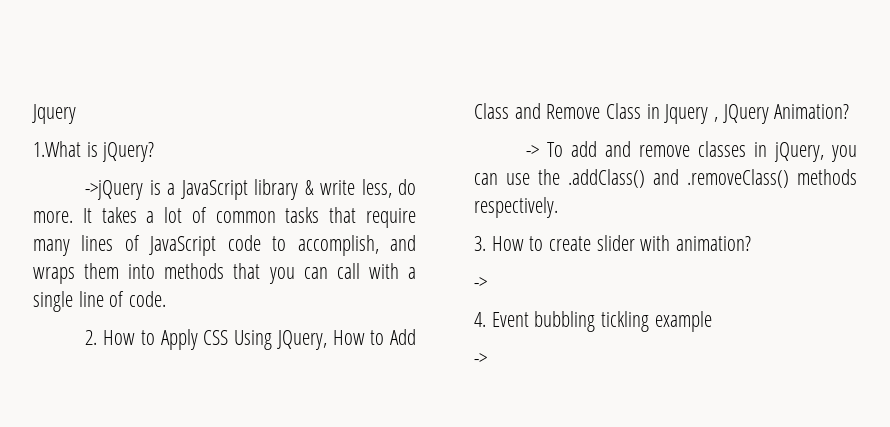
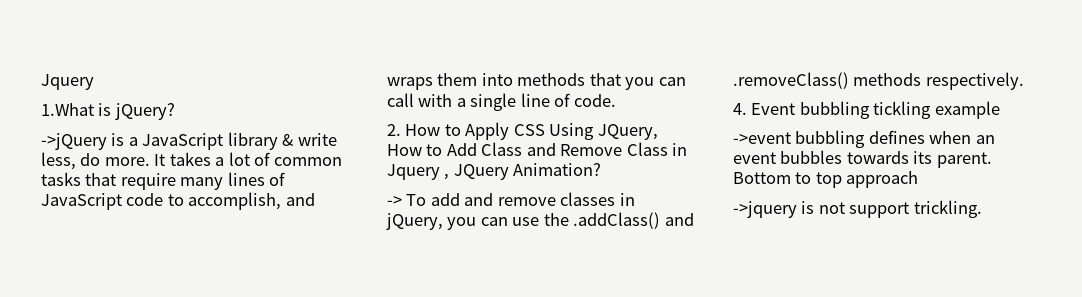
- 3. How to create slider with animation?
- ->
  4. Event bubbling tickling example
- ->
+ ->event bubbling defines when an event bubbles towards its parent. Bottom to top approach
+ ->jquery is not support trickling.

